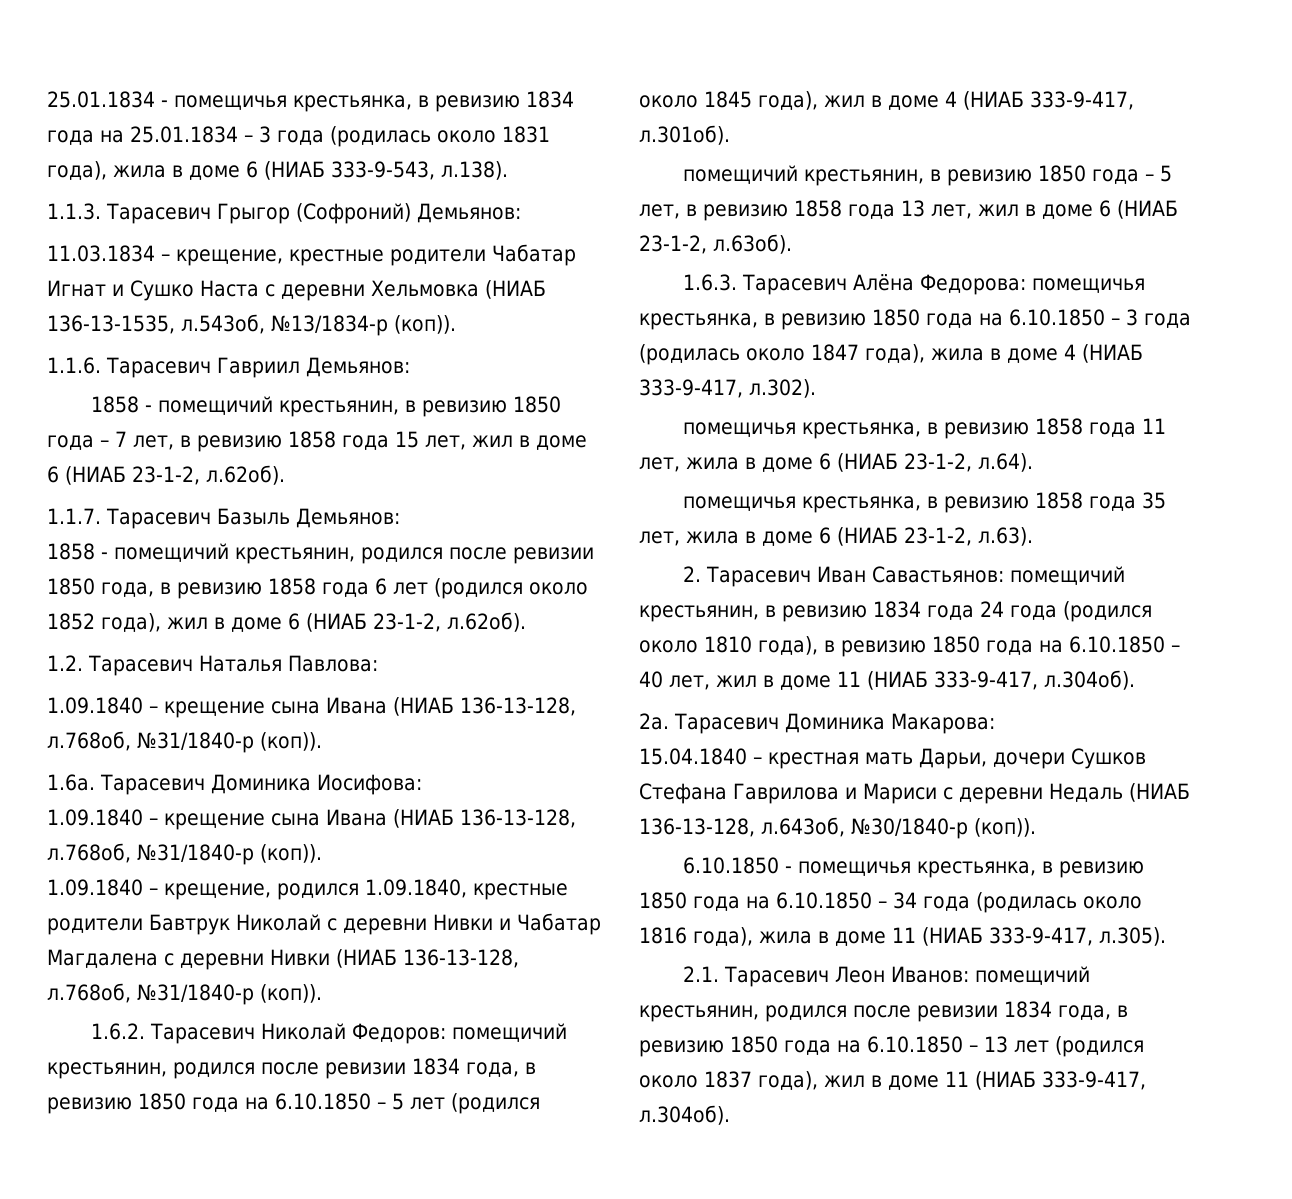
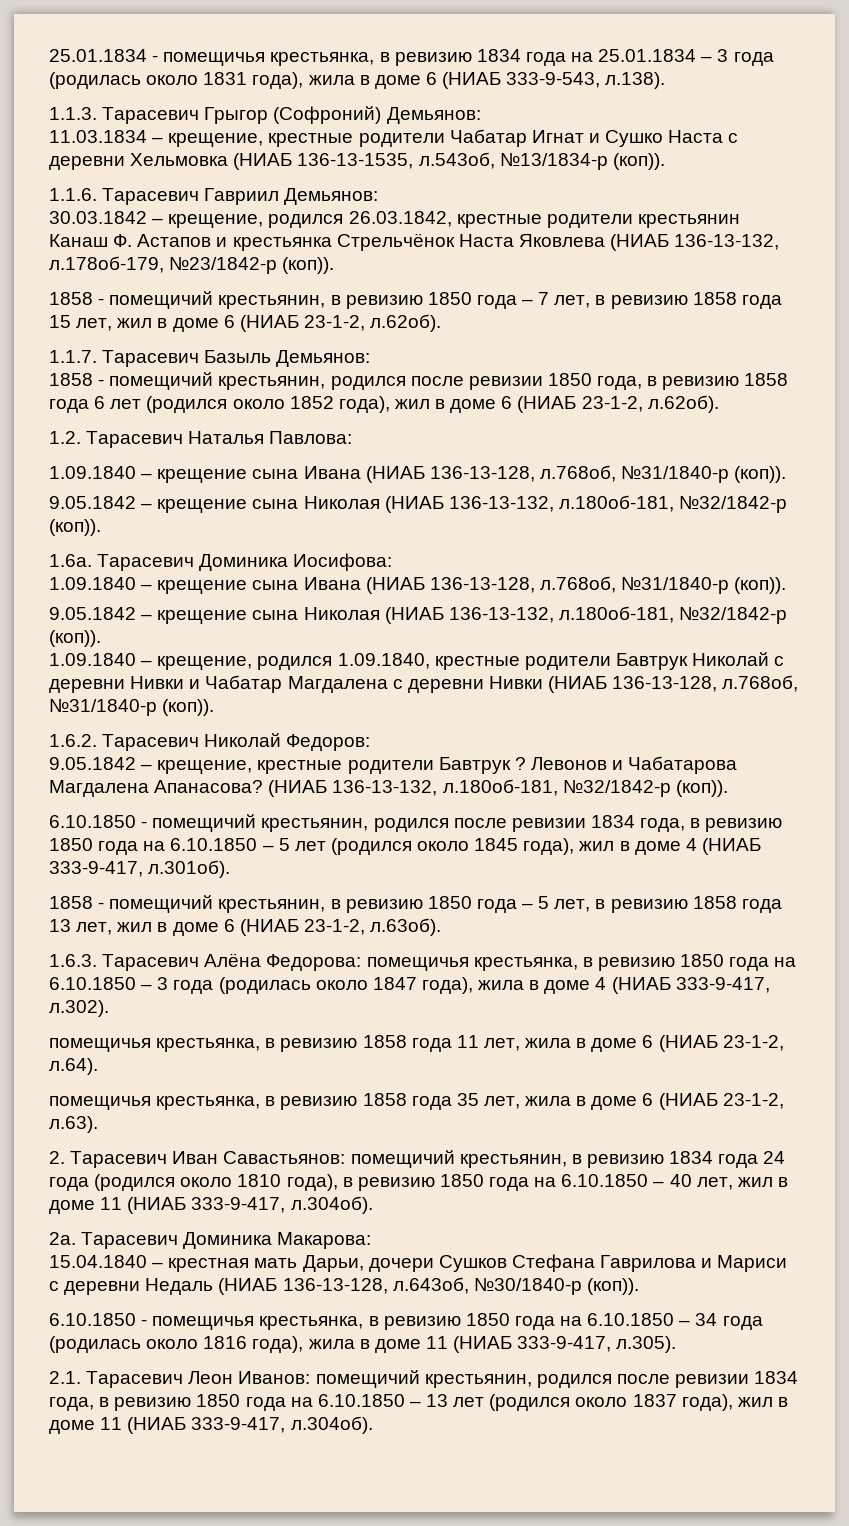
+ 30.03.1842 – крещение, родился 26.03.1842, крестные родители крестьянин Канаш Ф. Астапов и крестьянка Стрельчёнок Наста Яковлева (НИАБ 136-13-132, л.178об-179, №23/1842-р (коп)).
  1.2. Тарасевич Наталья Павлова:
  1.09.1840 – крещение сына Ивана (НИАБ 136-13-128, л.768об, №31/1840-р (коп)).
+ 9.05.1842 – крещение сына Николая (НИАБ 136-13-132, л.180об-181, №32/1842-р (коп)).
  1.6а. Тарасевич Доминика Иосифова:
  1.09.1840 – крещение сына Ивана (НИАБ 136-13-128, л.768об, №31/1840-р (коп)).
+ 9.05.1842 – крещение сына Николая (НИАБ 136-13-132, л.180об-181, №32/1842-р (коп)).
- 1.6.2. Тарасевич Николай Федоров: помещичий крестьянин, родился после ревизии 1834 года, в ревизию 1850 года на 6.10.1850 – 5 лет (родился около 1845 года), жил в доме 4 (НИАБ 333-9-417, л.301об).
+ 1.6.2. Тарасевич Николай Федоров:
+ 9.05.1842 – крещение, крестные родители Бавтрук ? Левонов и Чабатарова Магдалена Апанасова? (НИАБ 136-13-132, л.180об-181, №32/1842-р (коп)).
+ 6.10.1850 - помещичий крестьянин, родился после ревизии 1834 года, в ревизию 1850 года на 6.10.1850 – 5 лет (родился около 1845 года), жил в доме 4 (НИАБ 333-9-417, л.301об).
- помещичий крестьянин, в ревизию 1850 года – 5 лет, в ревизию 1858 года 13 лет, жил в доме 6 (НИАБ 23-1-2, л.63об).
+ 1858 - помещичий крестьянин, в ревизию 1850 года – 5 лет, в ревизию 1858 года 13 лет, жил в доме 6 (НИАБ 23-1-2, л.63об).

